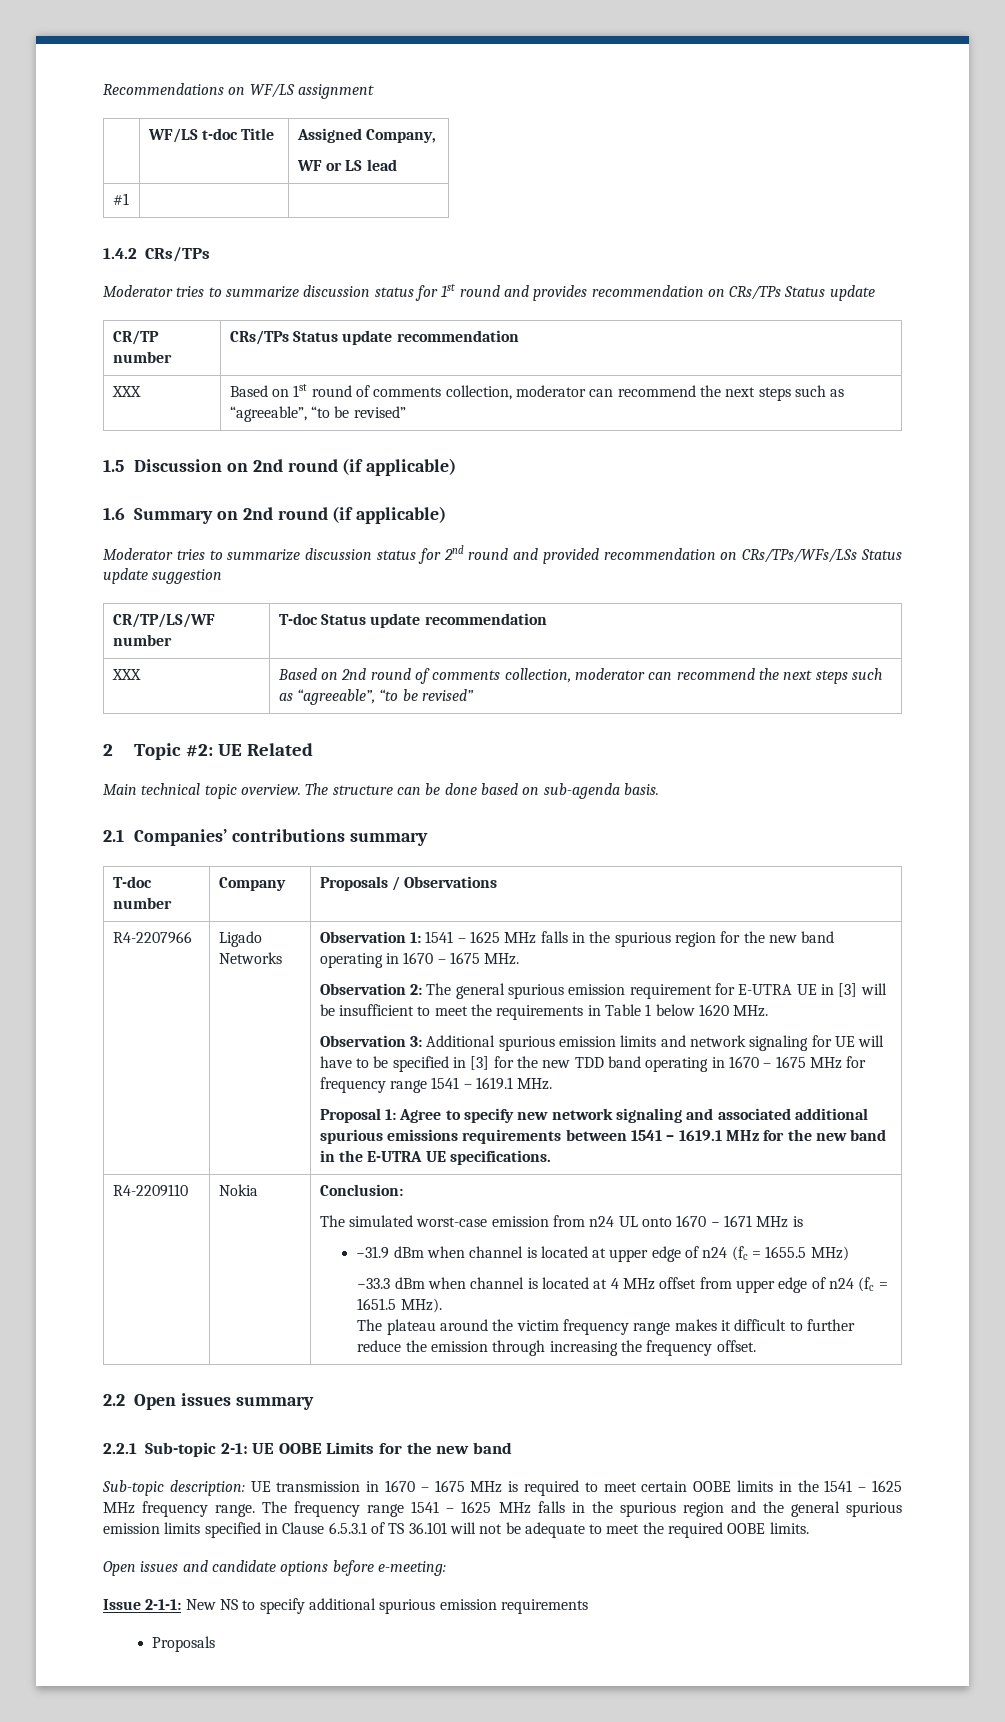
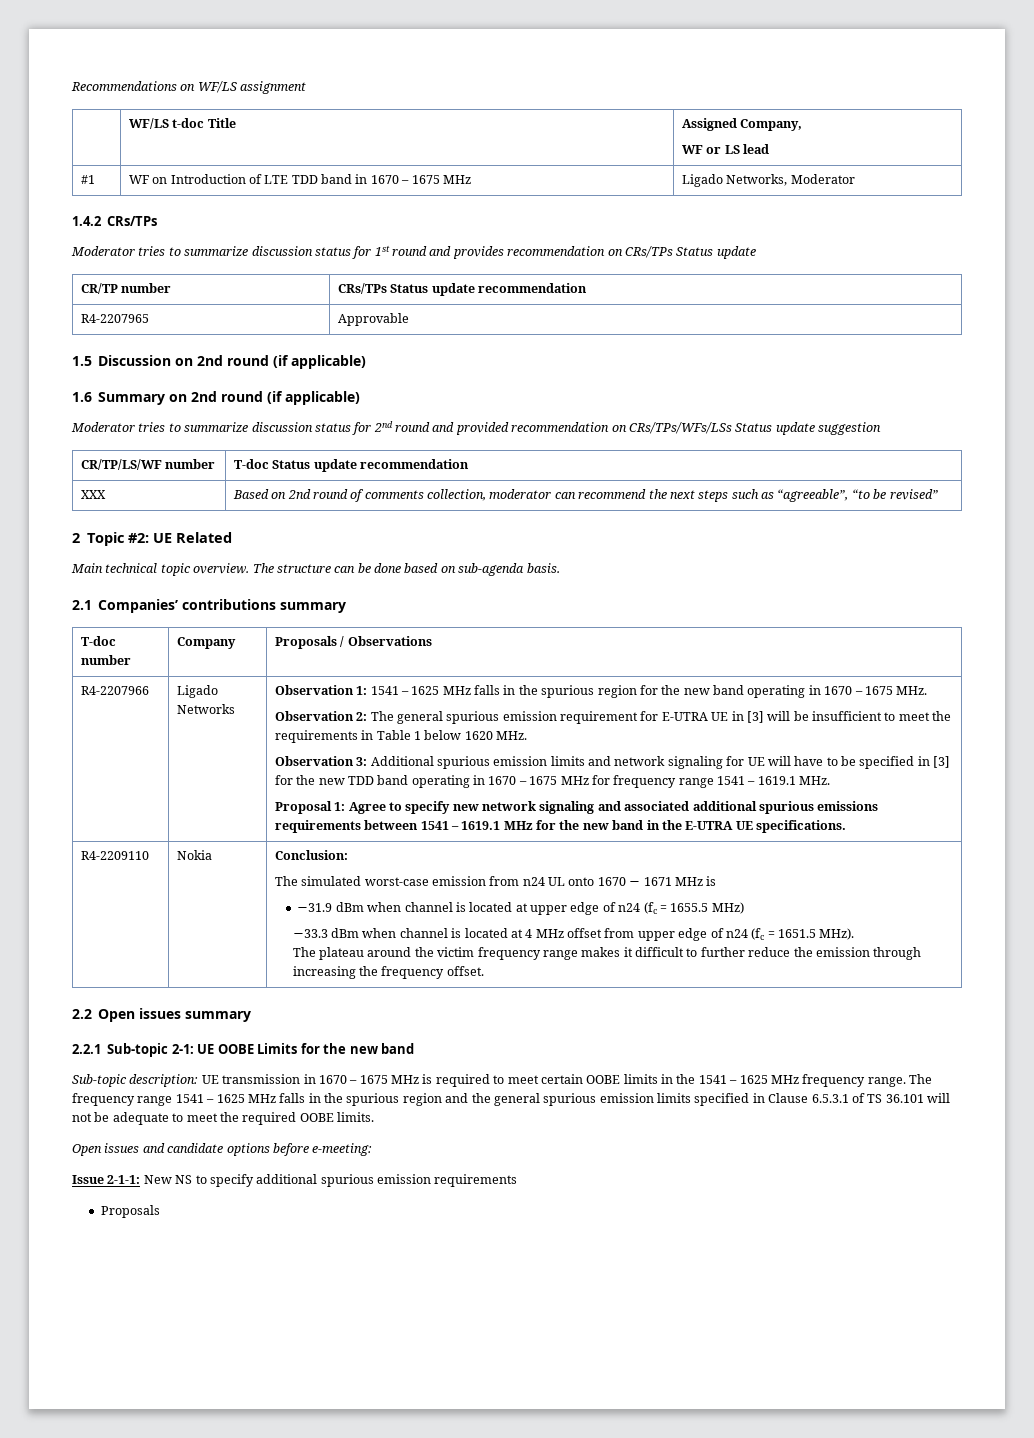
- #1 | |
+ #1 | WF on Introduction of LTE TDD band in 1670 – 1675 MHz | Ligado Networks, Moderator
- XXX | Based on 1st round of comments collection, moderator can recommend the next steps such as “agreeable”, “to be revised”
+ R4-2207965 | Approvable

